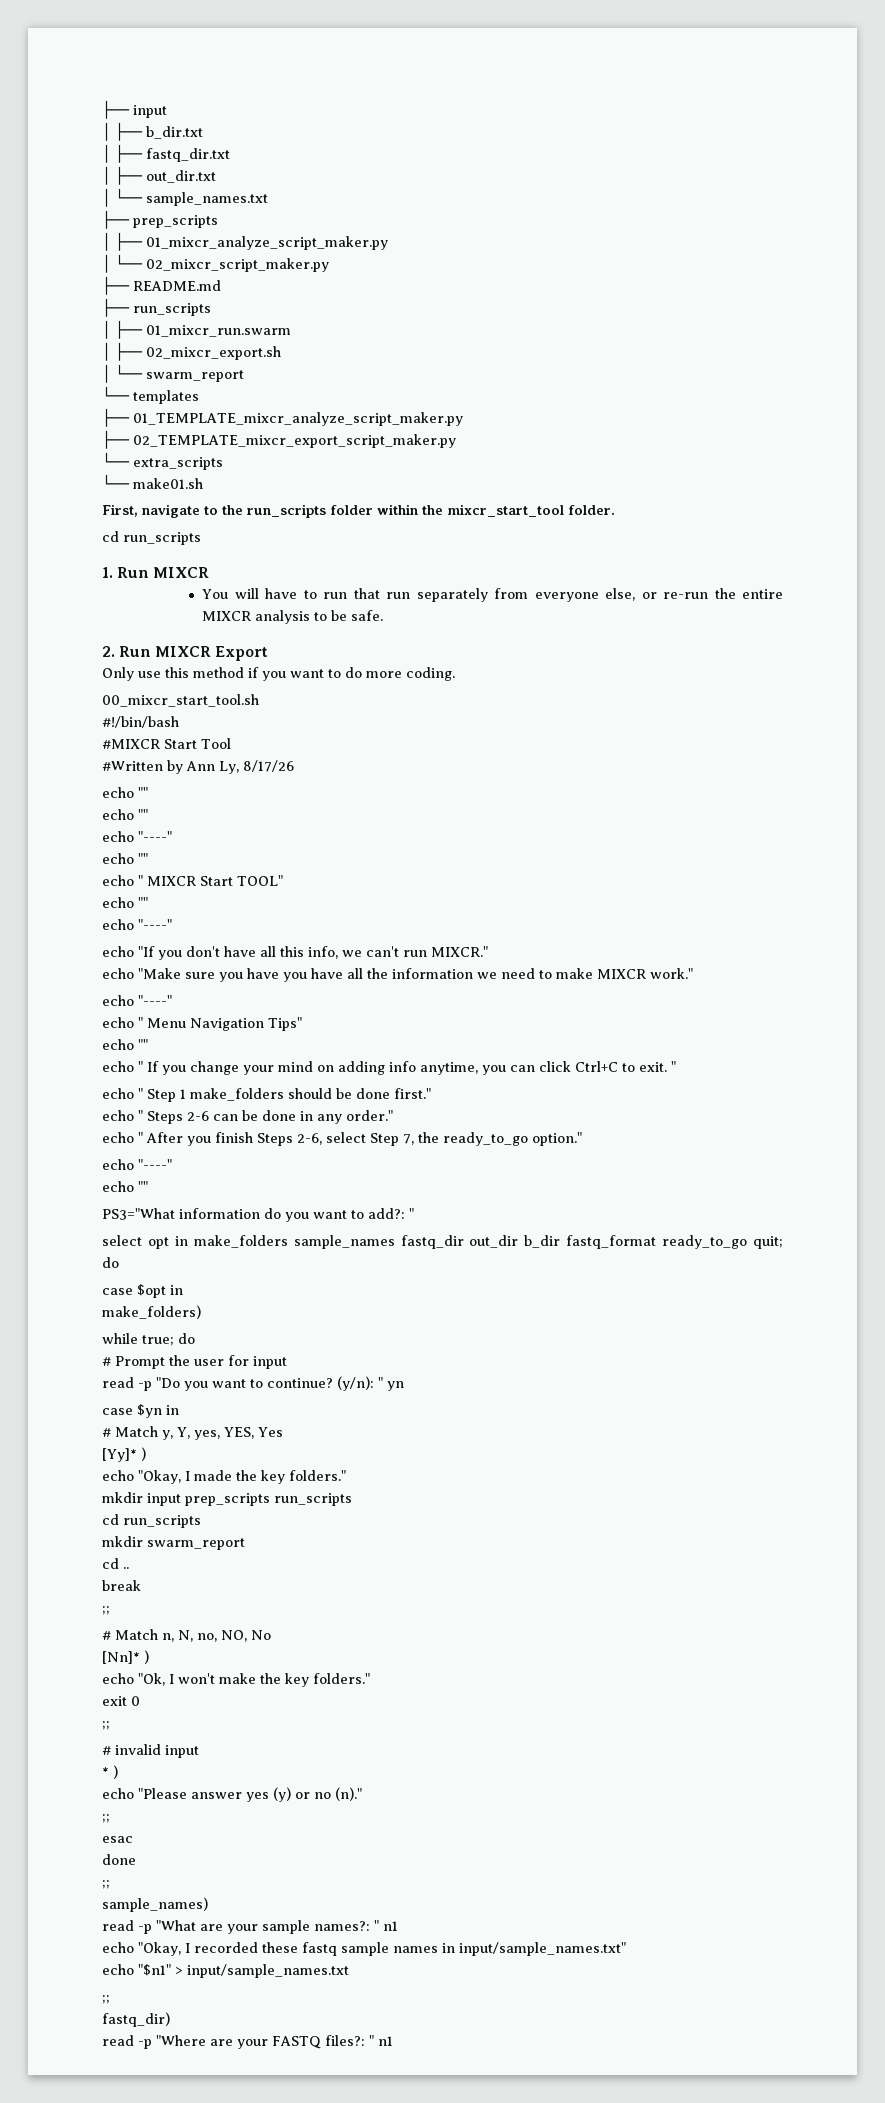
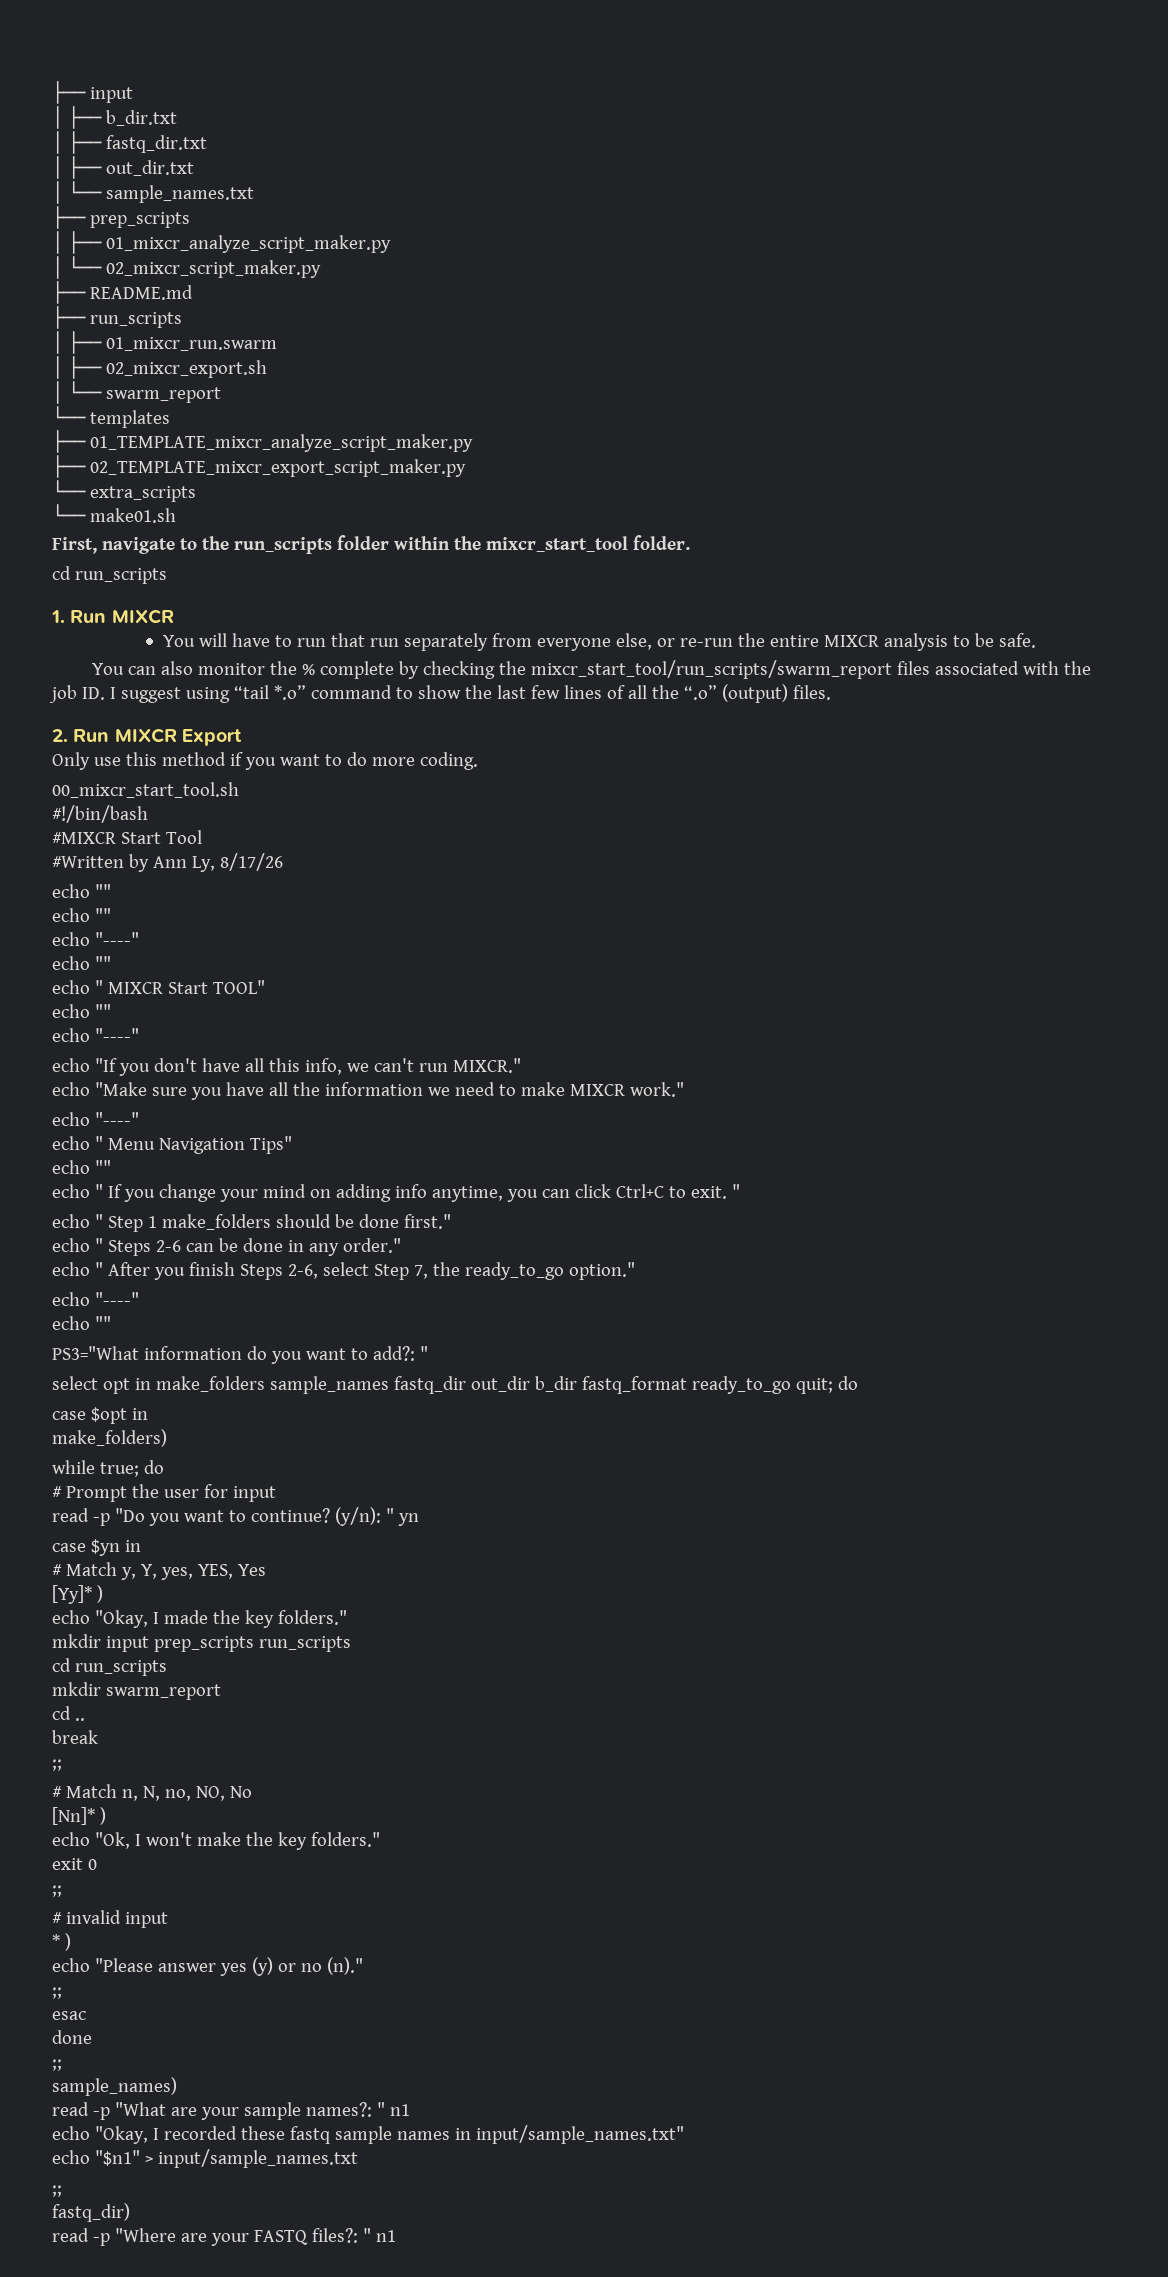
+ You can also monitor the % complete by checking the mixcr_start_tool/run_scripts/swarm_report files associated with the job ID. I suggest using “tail *.o” command to show the last few lines of all the “.o” (output) files.
- echo "Make sure you have you have all the information we need to make MIXCR work."
+ echo "Make sure you have all the information we need to make MIXCR work."

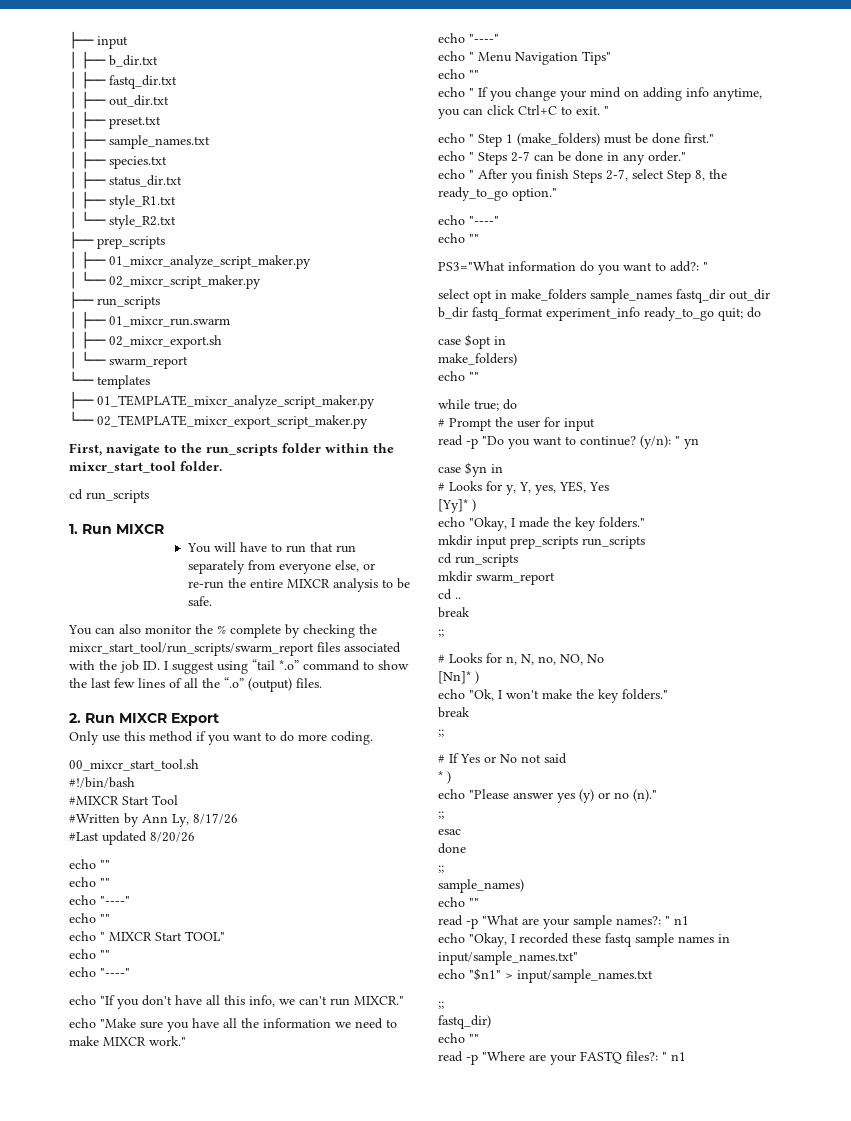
- │ └── sample_names.txt
+ │ ├── preset.txt
+ │ ├── sample_names.txt
+ │ ├── species.txt
+ │ ├── status_dir.txt
+ │ ├── style_R1.txt
+ │ └── style_R2.txt
- ├── README.md
- ├── 02_TEMPLATE_mixcr_export_script_maker.py
+ └── 02_TEMPLATE_mixcr_export_script_maker.py
- └── extra_scripts
- └── make01.sh
+ #Last updated 8/20/26
- echo " Step 1 make_folders should be done first."
+ echo " Step 1 (make_folders) must be done first."
- echo " Steps 2-6 can be done in any order."
+ echo " Steps 2-7 can be done in any order."
- echo " After you finish Steps 2-6, select Step 7, the ready_to_go option."
+ echo " After you finish Steps 2-7, select Step 8, the ready_to_go option."
- select opt in make_folders sample_names fastq_dir out_dir b_dir fastq_format ready_to_go quit; do
+ select opt in make_folders sample_names fastq_dir out_dir b_dir fastq_format experiment_info ready_to_go quit; do
  make_folders)
+ echo ""
- # Match y, Y, yes, YES, Yes
+ # Looks for y, Y, yes, YES, Yes
- # Match n, N, no, NO, No
+ # Looks for n, N, no, NO, No
  echo "Ok, I won't make the key folders."
- exit 0
+ break
  ;;
- # invalid input
+ # If Yes or No not said
  sample_names)
+ echo ""
  fastq_dir)
+ echo ""

